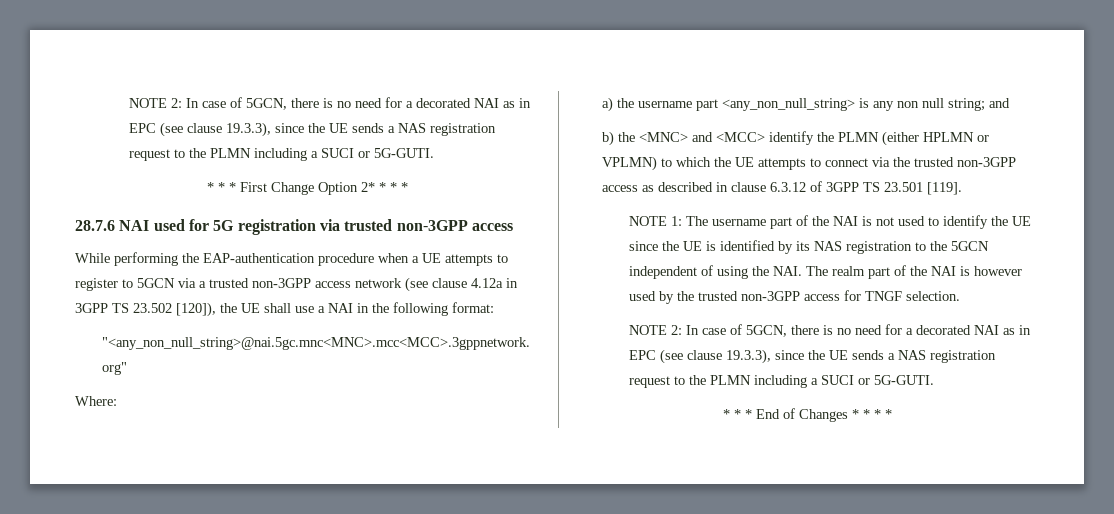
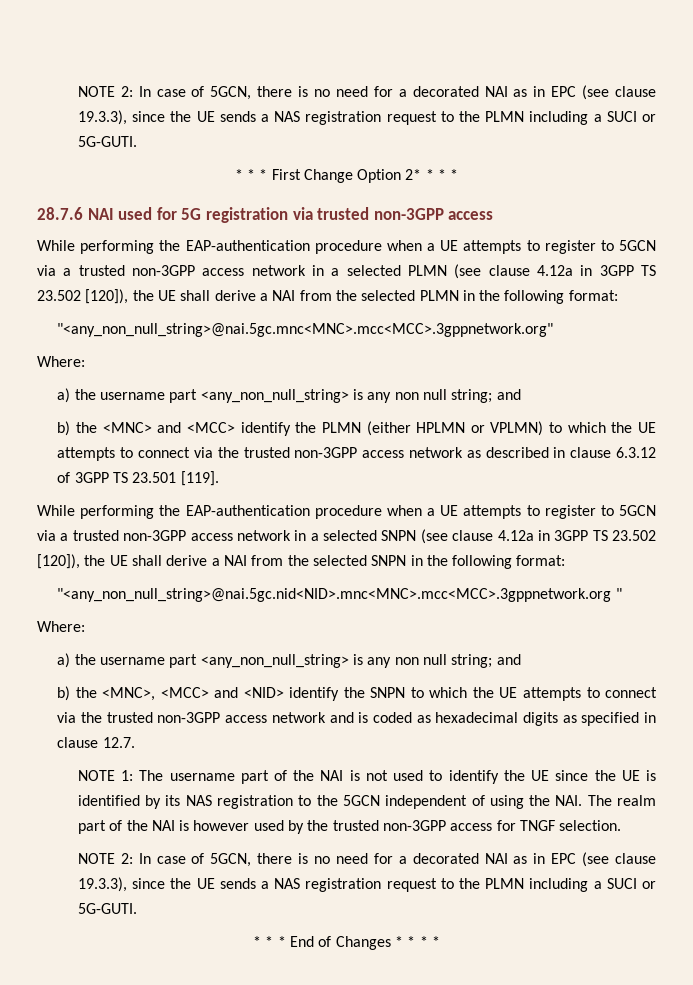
- While performing the EAP-authentication procedure when a UE attempts to register to 5GCN via a trusted non-3GPP access network (see clause 4.12a in 3GPP TS 23.502 [120]), the UE shall use a NAI in the following format:
+ While performing the EAP-authentication procedure when a UE attempts to register to 5GCN via a trusted non-3GPP access network in a selected PLMN (see clause 4.12a in 3GPP TS 23.502 [120]), the UE shall derive a NAI from the selected PLMN in the following format:
- b) the <MNC> and <MCC> identify the PLMN (either HPLMN or VPLMN) to which the UE attempts to connect via the trusted non-3GPP access as described in clause 6.3.12 of 3GPP TS 23.501 [119].
+ b) the <MNC> and <MCC> identify the PLMN (either HPLMN or VPLMN) to which the UE attempts to connect via the trusted non-3GPP access network as described in clause 6.3.12 of 3GPP TS 23.501 [119].
+ While performing the EAP-authentication procedure when a UE attempts to register to 5GCN via a trusted non-3GPP access network in a selected SNPN (see clause 4.12a in 3GPP TS 23.502 [120]), the UE shall derive a NAI from the selected SNPN in the following format:
+ "<any_non_null_string>@nai.5gc.nid<NID>.mnc<MNC>.mcc<MCC>.3gppnetwork.org "
+ Where:
+ a) the username part <any_non_null_string> is any non null string; and
+ b) the <MNC>, <MCC> and <NID> identify the SNPN to which the UE attempts to connect via the trusted non-3GPP access network and is coded as hexadecimal digits as specified in clause 12.7.

